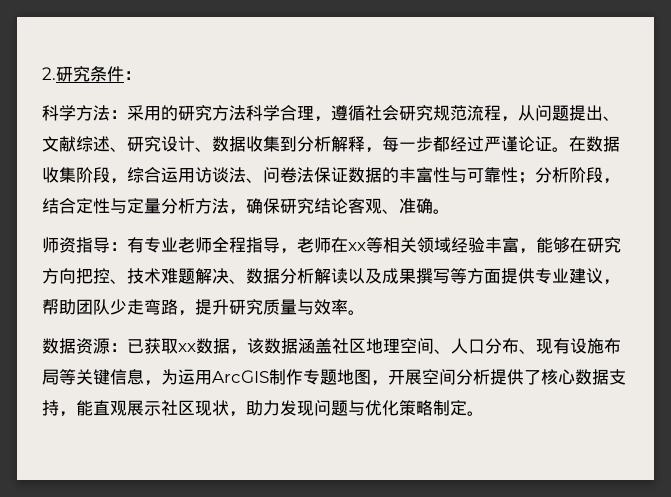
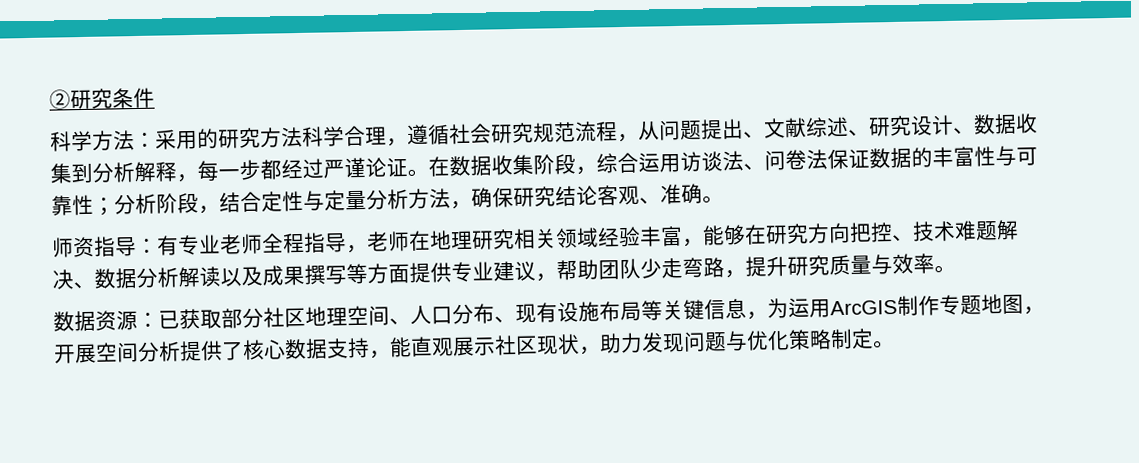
- 2.研究条件：
+ ②研究条件
- 师资指导：有专业老师全程指导，老师在xx等相关领域经验丰富，能够在研究方向把控、技术难题解决、数据分析解读以及成果撰写等方面提供专业建议，帮助团队少走弯路，提升研究质量与效率。
+ 师资指导：有专业老师全程指导，老师在地理研究相关领域经验丰富，能够在研究方向把控、技术难题解决、数据分析解读以及成果撰写等方面提供专业建议，帮助团队少走弯路，提升研究质量与效率。
- 数据资源：已获取xx数据，该数据涵盖社区地理空间、人口分布、现有设施布局等关键信息，为运用ArcGIS制作专题地图，开展空间分析提供了核心数据支持，能直观展示社区现状，助力发现问题与优化策略制定。
+ 数据资源：已获取部分社区地理空间、人口分布、现有设施布局等关键信息，为运用ArcGIS制作专题地图，开展空间分析提供了核心数据支持，能直观展示社区现状，助力发现问题与优化策略制定。

